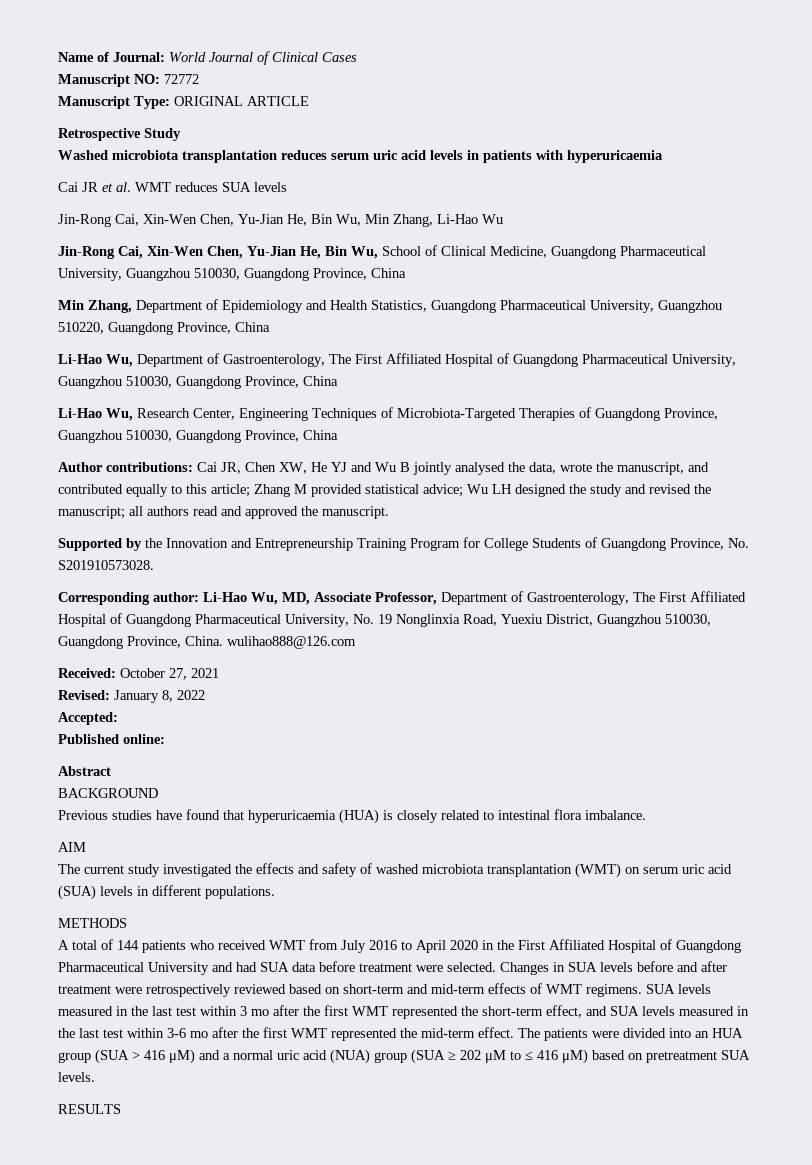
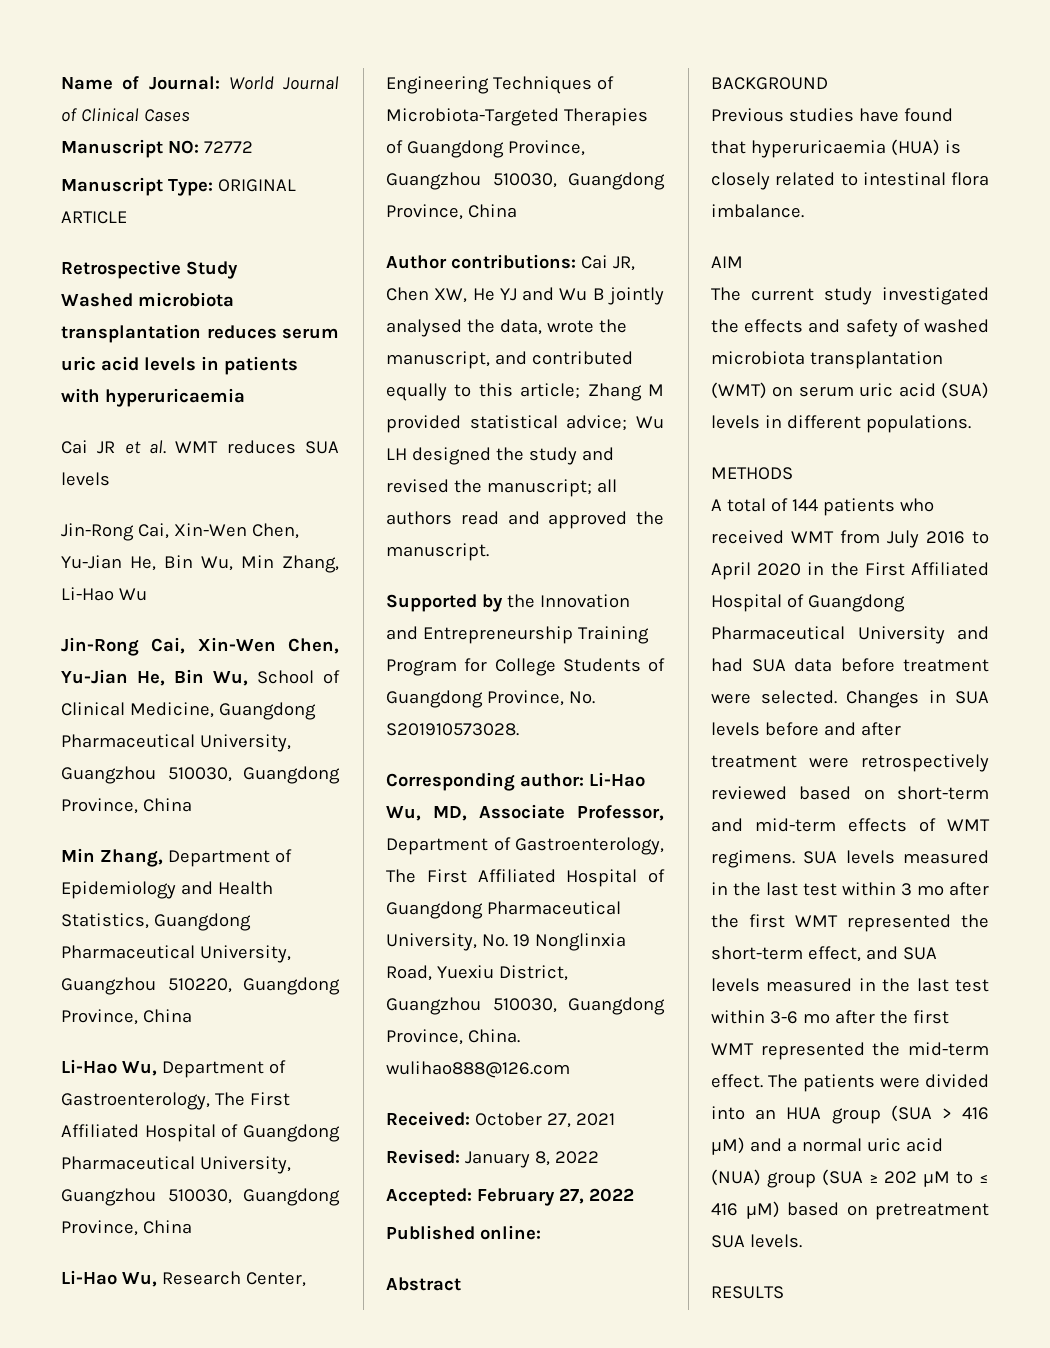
- Accepted:
+ Accepted: February 27, 2022

